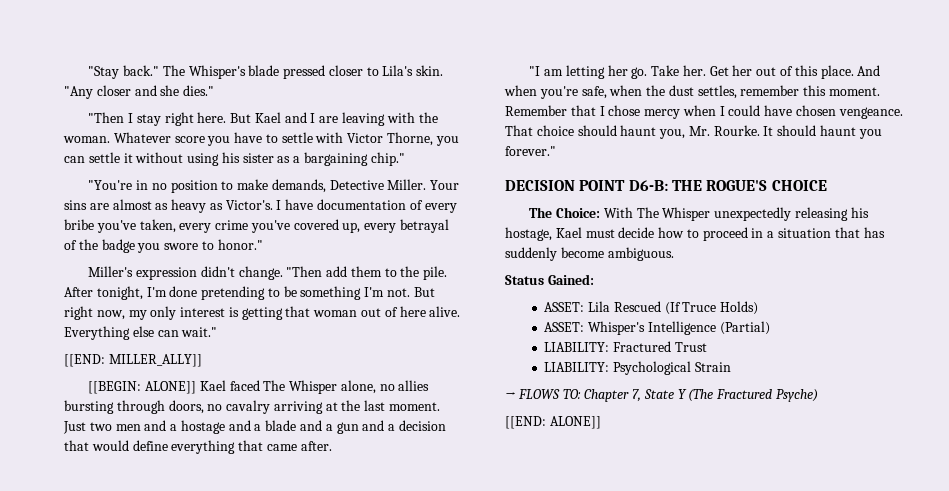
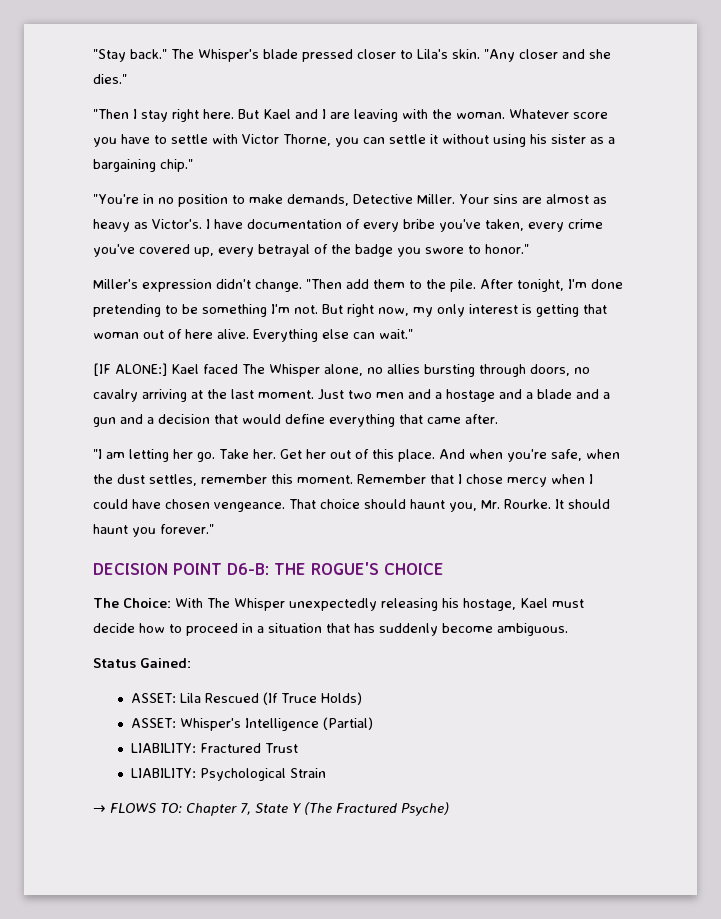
- [[END: MILLER_ALLY]]
- [[BEGIN: ALONE]] Kael faced The Whisper alone, no allies bursting through doors, no cavalry arriving at the last moment.
+ [IF ALONE:] Kael faced The Whisper alone, no allies bursting through doors, no cavalry arriving at the last moment.
- [[END: ALONE]]

